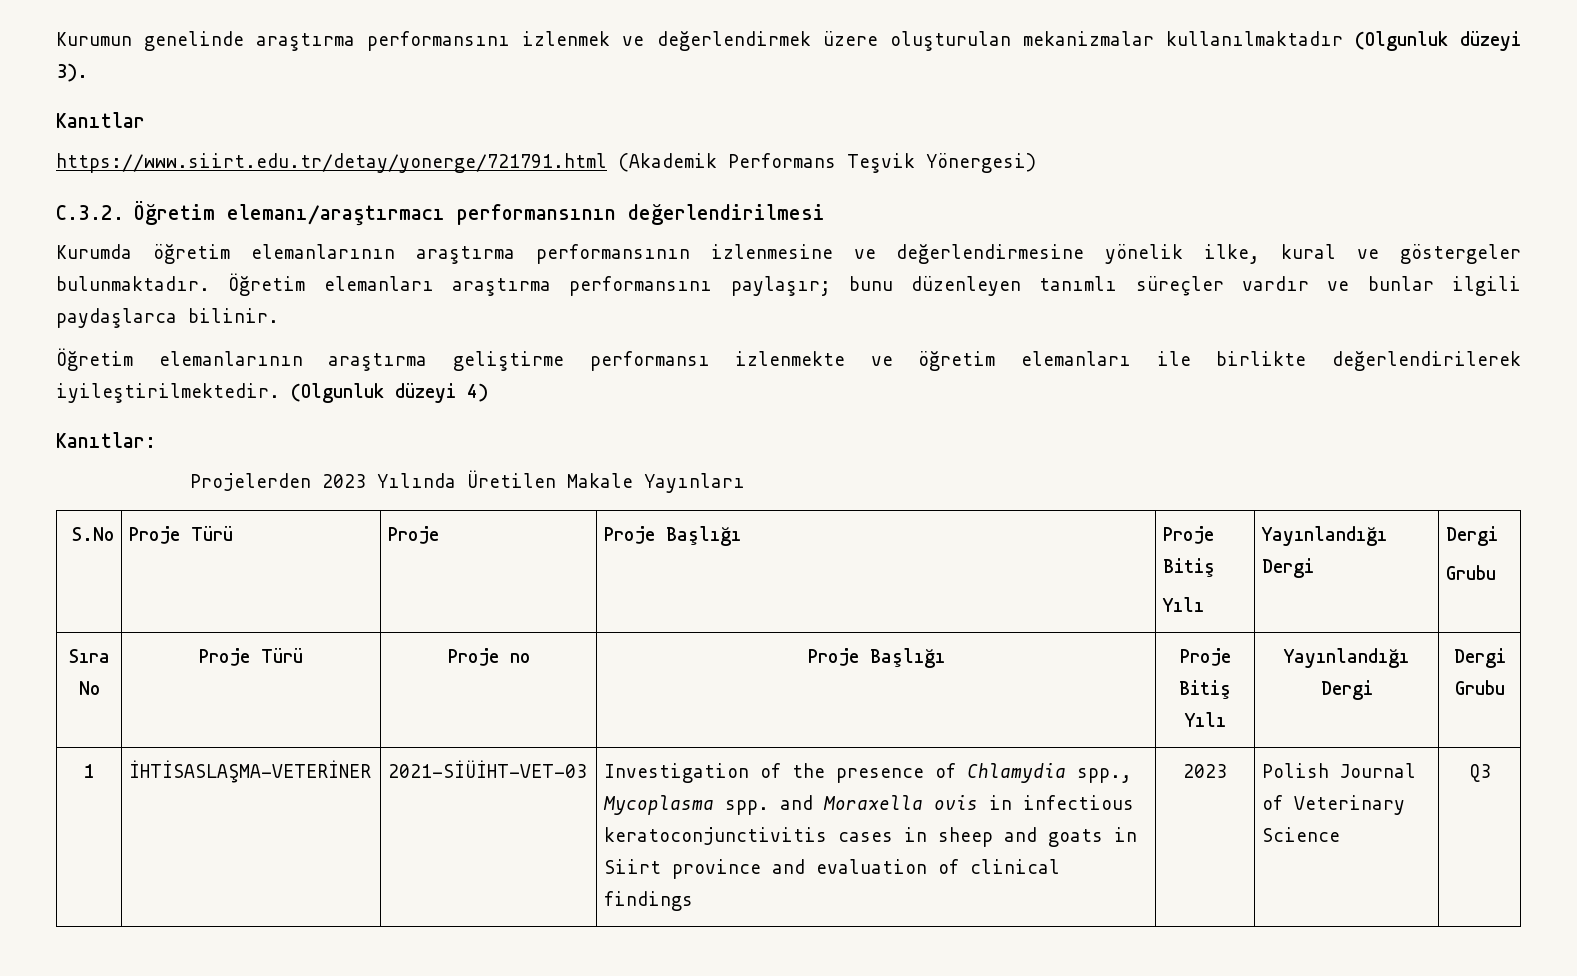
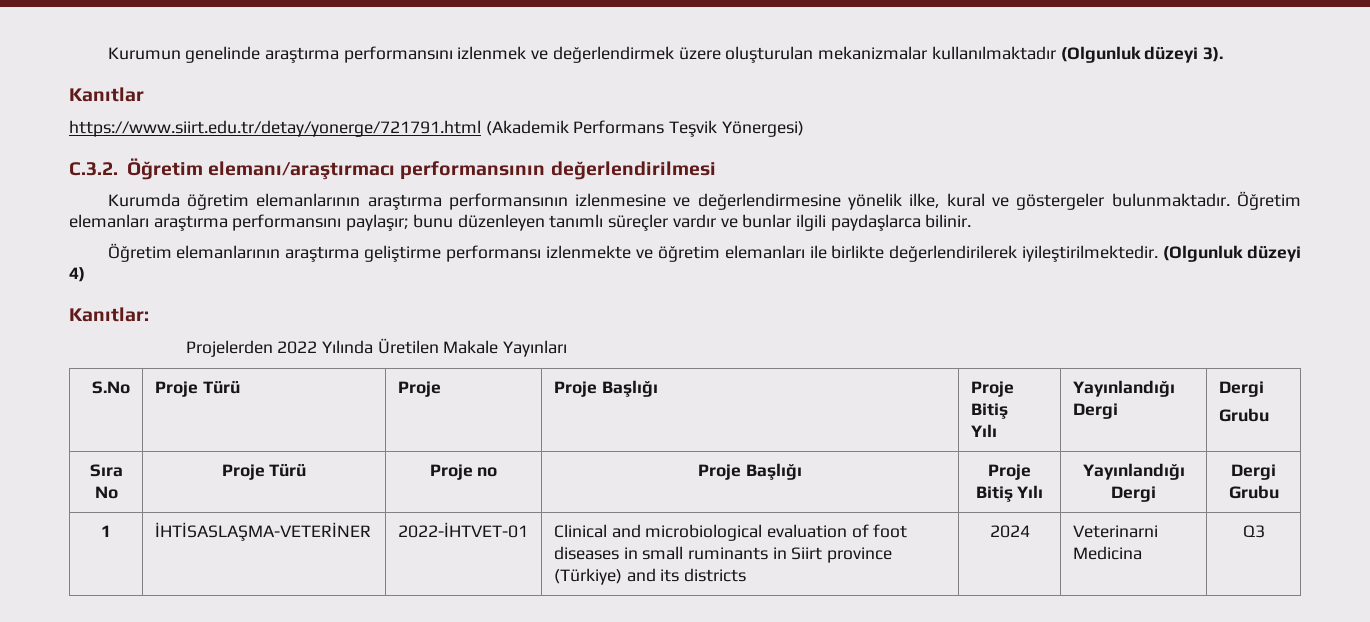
- Projelerden 2023 Yılında Üretilen Makale Yayınları
+ Projelerden 2022 Yılında Üretilen Makale Yayınları
- 1 | İHTİSASLAŞMA-VETERİNER | 2021-SİÜİHT-VET-03 | Investigation of the presence of Chlamydia spp., Mycoplasma spp. and Moraxella ovis in infectious keratoconjunctivitis cases in sheep and goats in Siirt province and evaluation of clinical findings | 2023 | Polish Journal of Veterinary Science | Q3
+ 1 | İHTİSASLAŞMA-VETERİNER | 2022-İHTVET-01 | Clinical and microbiological evaluation of foot diseases in small ruminants in Siirt province (Türkiye) and its districts | 2024 | Veterinarni Medicina | Q3

